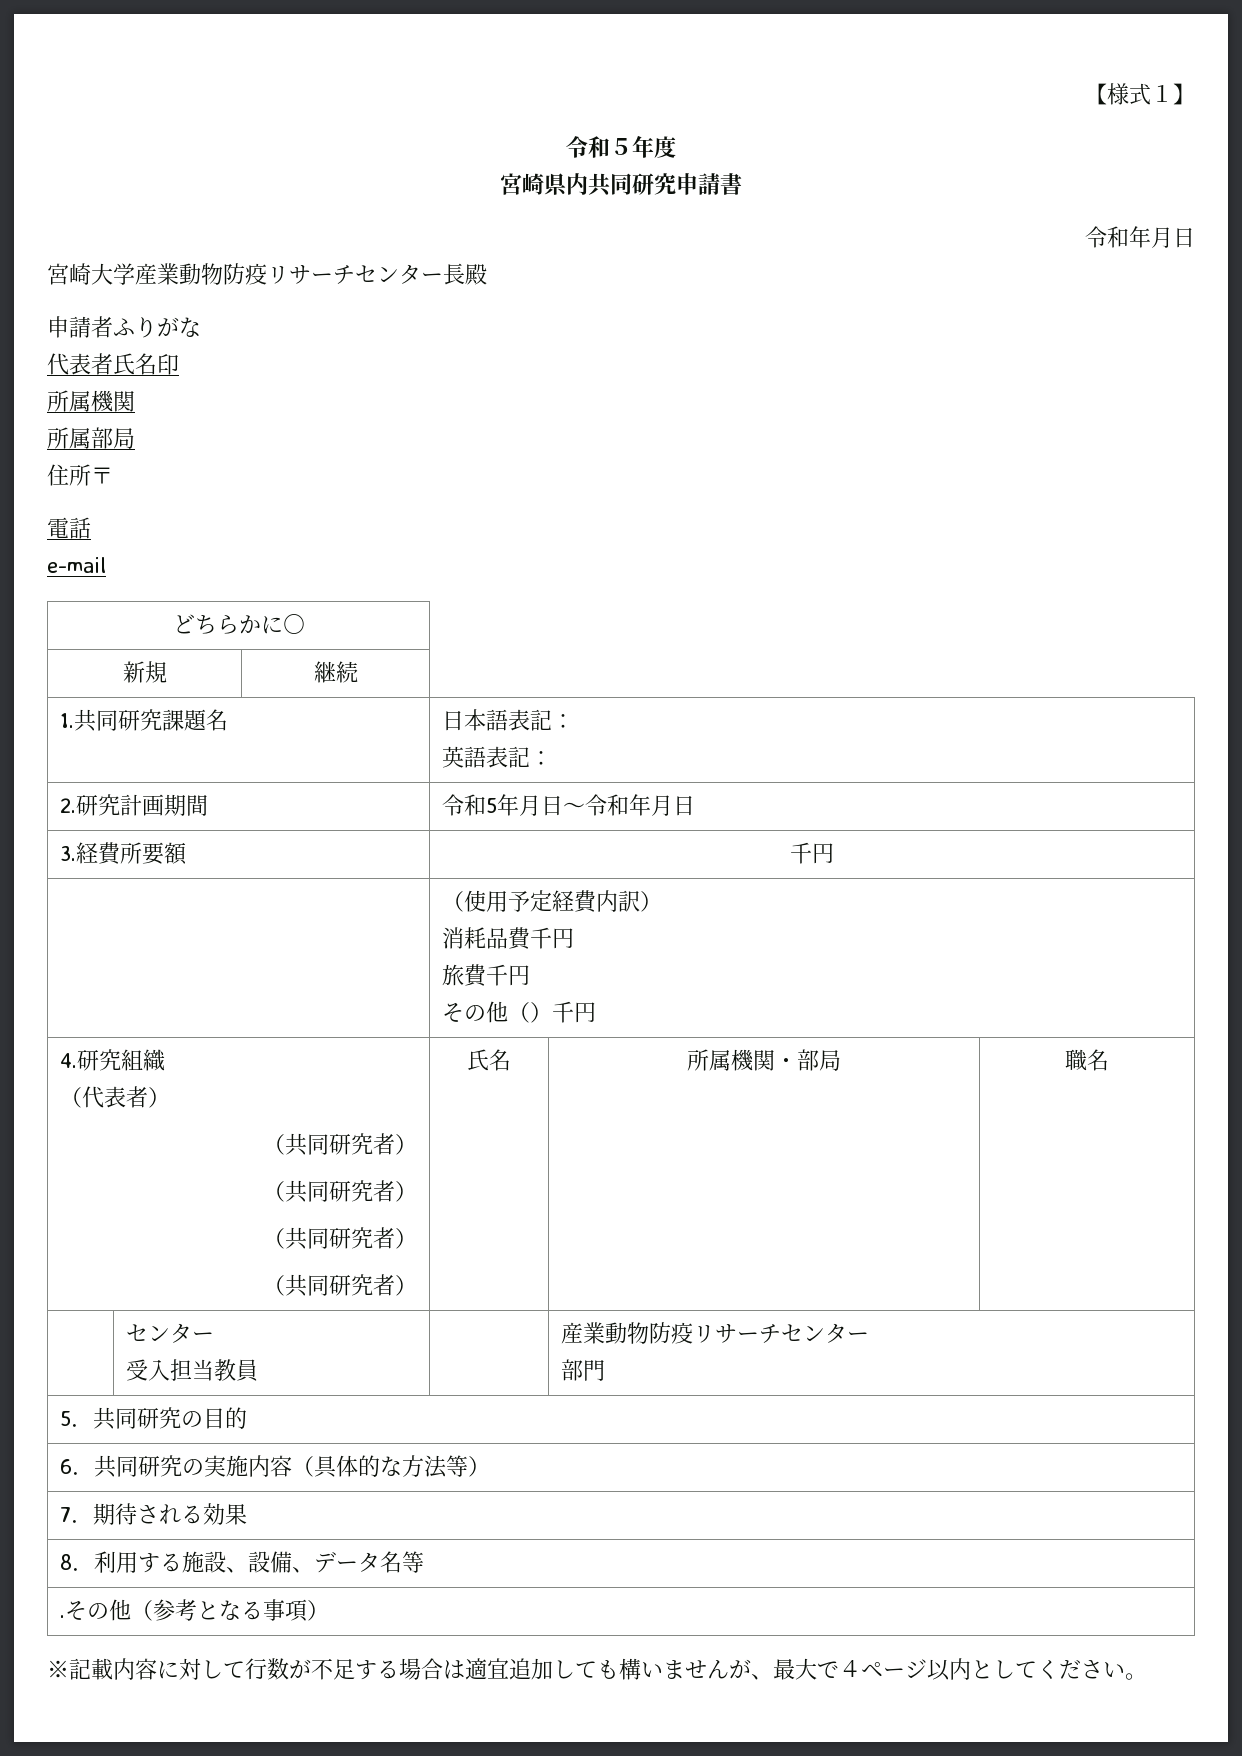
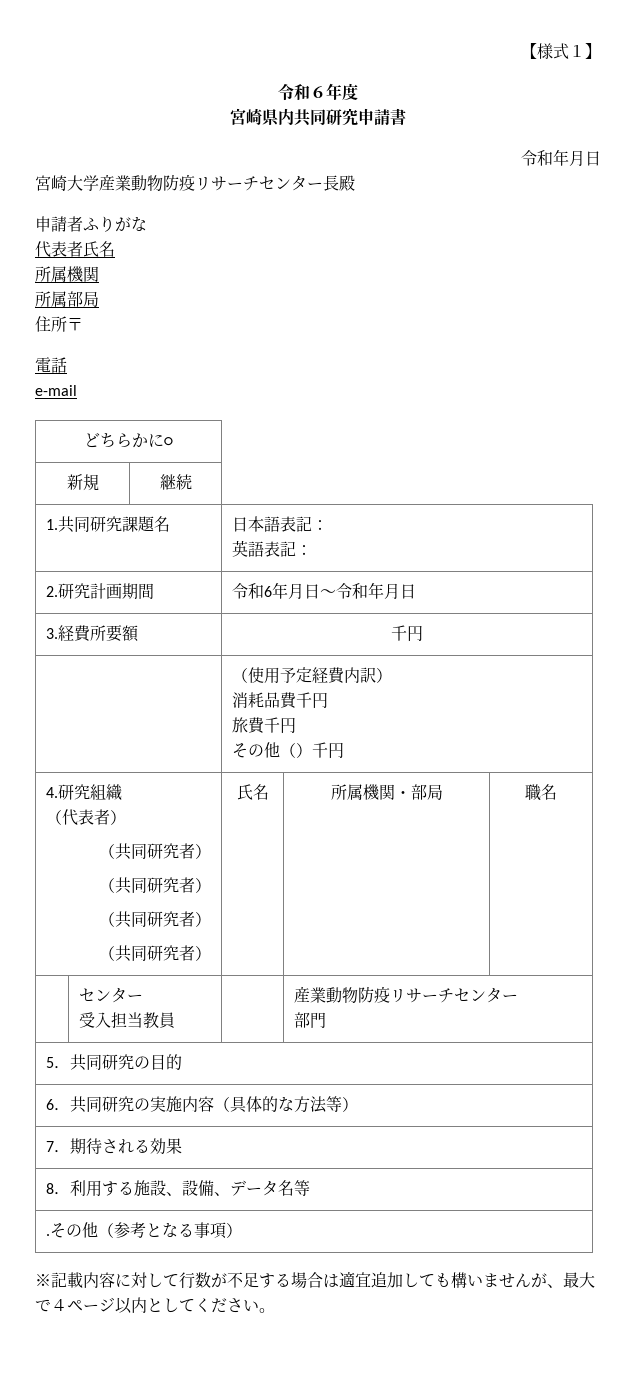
- 令和５年度
+ 令和６年度
- 代表者氏名印
+ 代表者氏名
- 2.研究計画期間 | 令和5年月日～令和年月日
+ 2.研究計画期間 | 令和6年月日～令和年月日

